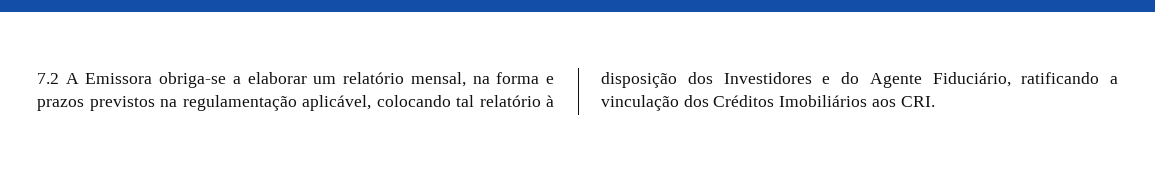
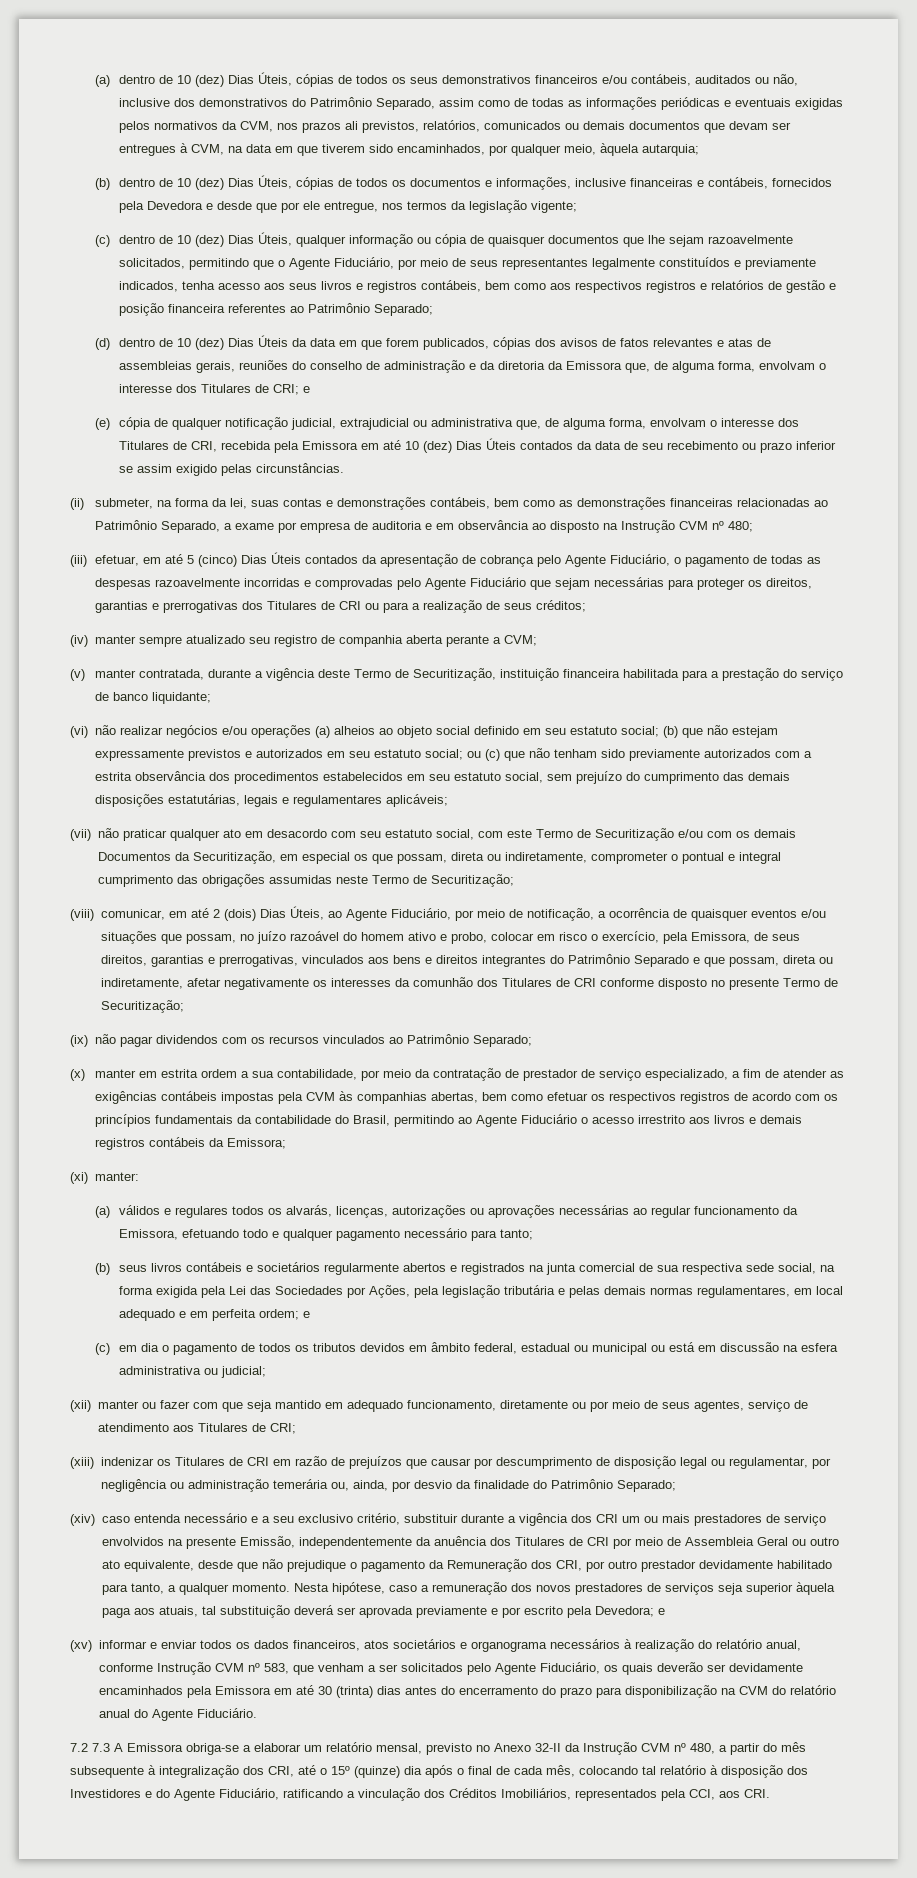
- 7.2 A Emissora obriga-se a elaborar um relatório mensal, na forma e prazos previstos na regulamentação aplicável, colocando tal relatório à disposição dos Investidores e do Agente Fiduciário, ratificando a vinculação dos Créditos Imobiliários aos CRI.
+ (a) dentro de 10 (dez) Dias Úteis, cópias de todos os seus demonstrativos financeiros e/ou contábeis, auditados ou não, inclusive dos demonstrativos do Patrimônio Separado, assim como de todas as informações periódicas e eventuais exigidas pelos normativos da CVM, nos prazos ali previstos, relatórios, comunicados ou demais documentos que devam ser entregues à CVM, na data em que tiverem sido encaminhados, por qualquer meio, àquela autarquia;
+ (b) dentro de 10 (dez) Dias Úteis, cópias de todos os documentos e informações, inclusive financeiras e contábeis, fornecidos pela Devedora e desde que por ele entregue, nos termos da legislação vigente;
+ (c) dentro de 10 (dez) Dias Úteis, qualquer informação ou cópia de quaisquer documentos que lhe sejam razoavelmente solicitados, permitindo que o Agente Fiduciário, por meio de seus representantes legalmente constituídos e previamente indicados, tenha acesso aos seus livros e registros contábeis, bem como aos respectivos registros e relatórios de gestão e posição financeira referentes ao Patrimônio Separado;
+ (d) dentro de 10 (dez) Dias Úteis da data em que forem publicados, cópias dos avisos de fatos relevantes e atas de assembleias gerais, reuniões do conselho de administração e da diretoria da Emissora que, de alguma forma, envolvam o interesse dos Titulares de CRI; e
+ (e) cópia de qualquer notificação judicial, extrajudicial ou administrativa que, de alguma forma, envolvam o interesse dos Titulares de CRI, recebida pela Emissora em até 10 (dez) Dias Úteis contados da data de seu recebimento ou prazo inferior se assim exigido pelas circunstâncias.
+ (ii) submeter, na forma da lei, suas contas e demonstrações contábeis, bem como as demonstrações financeiras relacionadas ao Patrimônio Separado, a exame por empresa de auditoria e em observância ao disposto na Instrução CVM nº 480;
+ (iii) efetuar, em até 5 (cinco) Dias Úteis contados da apresentação de cobrança pelo Agente Fiduciário, o pagamento de todas as despesas razoavelmente incorridas e comprovadas pelo Agente Fiduciário que sejam necessárias para proteger os direitos, garantias e prerrogativas dos Titulares de CRI ou para a realização de seus créditos;
+ (iv) manter sempre atualizado seu registro de companhia aberta perante a CVM;
+ (v) manter contratada, durante a vigência deste Termo de Securitização, instituição financeira habilitada para a prestação do serviço de banco liquidante;
+ (vi) não realizar negócios e/ou operações (a) alheios ao objeto social definido em seu estatuto social; (b) que não estejam expressamente previstos e autorizados em seu estatuto social; ou (c) que não tenham sido previamente autorizados com a estrita observância dos procedimentos estabelecidos em seu estatuto social, sem prejuízo do cumprimento das demais disposições estatutárias, legais e regulamentares aplicáveis;
+ (vii) não praticar qualquer ato em desacordo com seu estatuto social, com este Termo de Securitização e/ou com os demais Documentos da Securitização, em especial os que possam, direta ou indiretamente, comprometer o pontual e integral cumprimento das obrigações assumidas neste Termo de Securitização;
+ (viii) comunicar, em até 2 (dois) Dias Úteis, ao Agente Fiduciário, por meio de notificação, a ocorrência de quaisquer eventos e/ou situações que possam, no juízo razoável do homem ativo e probo, colocar em risco o exercício, pela Emissora, de seus direitos, garantias e prerrogativas, vinculados aos bens e direitos integrantes do Patrimônio Separado e que possam, direta ou indiretamente, afetar negativamente os interesses da comunhão dos Titulares de CRI conforme disposto no presente Termo de Securitização;
+ (ix) não pagar dividendos com os recursos vinculados ao Patrimônio Separado;
+ (x) manter em estrita ordem a sua contabilidade, por meio da contratação de prestador de serviço especializado, a fim de atender as exigências contábeis impostas pela CVM às companhias abertas, bem como efetuar os respectivos registros de acordo com os princípios fundamentais da contabilidade do Brasil, permitindo ao Agente Fiduciário o acesso irrestrito aos livros e demais registros contábeis da Emissora;
+ (xi) manter:
+ (a) válidos e regulares todos os alvarás, licenças, autorizações ou aprovações necessárias ao regular funcionamento da Emissora, efetuando todo e qualquer pagamento necessário para tanto;
+ (b) seus livros contábeis e societários regularmente abertos e registrados na junta comercial de sua respectiva sede social, na forma exigida pela Lei das Sociedades por Ações, pela legislação tributária e pelas demais normas regulamentares, em local adequado e em perfeita ordem; e
+ (c) em dia o pagamento de todos os tributos devidos em âmbito federal, estadual ou municipal ou está em discussão na esfera administrativa ou judicial;
+ (xii) manter ou fazer com que seja mantido em adequado funcionamento, diretamente ou por meio de seus agentes, serviço de atendimento aos Titulares de CRI;
+ (xiii) indenizar os Titulares de CRI em razão de prejuízos que causar por descumprimento de disposição legal ou regulamentar, por negligência ou administração temerária ou, ainda, por desvio da finalidade do Patrimônio Separado;
+ (xiv) caso entenda necessário e a seu exclusivo critério, substituir durante a vigência dos CRI um ou mais prestadores de serviço envolvidos na presente Emissão, independentemente da anuência dos Titulares de CRI por meio de Assembleia Geral ou outro ato equivalente, desde que não prejudique o pagamento da Remuneração dos CRI, por outro prestador devidamente habilitado para tanto, a qualquer momento. Nesta hipótese, caso a remuneração dos novos prestadores de serviços seja superior àquela paga aos atuais, tal substituição deverá ser aprovada previamente e por escrito pela Devedora; e
+ (xv) informar e enviar todos os dados financeiros, atos societários e organograma necessários à realização do relatório anual, conforme Instrução CVM nº 583, que venham a ser solicitados pelo Agente Fiduciário, os quais deverão ser devidamente encaminhados pela Emissora em até 30 (trinta) dias antes do encerramento do prazo para disponibilização na CVM do relatório anual do Agente Fiduciário.
+ 7.2 7.3 A Emissora obriga-se a elaborar um relatório mensal, previsto no Anexo 32-II da Instrução CVM nº 480, a partir do mês subsequente à integralização dos CRI, até o 15º (quinze) dia após o final de cada mês, colocando tal relatório à disposição dos Investidores e do Agente Fiduciário, ratificando a vinculação dos Créditos Imobiliários, representados pela CCI, aos CRI.

